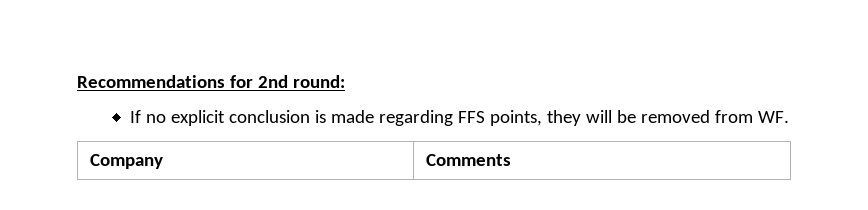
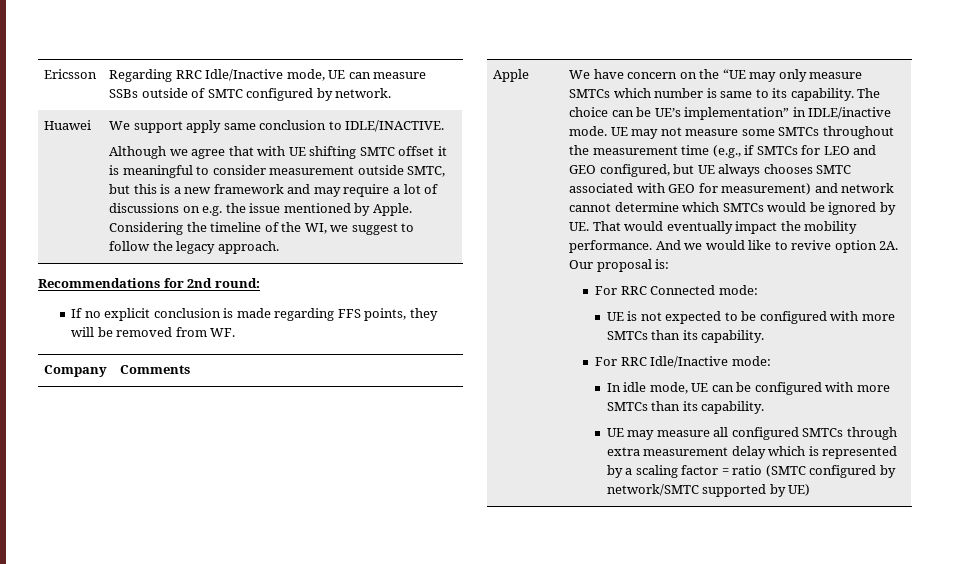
+ Ericsson | Regarding RRC Idle/Inactive mode, UE can measure SSBs outside of SMTC configured by network.
+ Huawei | We support apply same conclusion to IDLE/INACTIVE.
+ Although we agree that with UE shifting SMTC offset it is meaningful to consider measurement outside SMTC, but this is a new framework and may require a lot of discussions on e.g. the issue mentioned by Apple. Considering the timeline of the WI, we suggest to follow the legacy approach.
+ Apple | We have concern on the “UE may only measure SMTCs which number is same to its capability. The choice can be UE’s implementation” in IDLE/inactive mode. UE may not measure some SMTCs throughout the measurement time (e.g., if SMTCs for LEO and GEO configured, but UE always chooses SMTC associated with GEO for measurement) and network cannot determine which SMTCs would be ignored by UE. That would eventually impact the mobility performance. And we would like to revive option 2A. Our proposal is:
+ For RRC Connected mode:
+ UE is not expected to be configured with more SMTCs than its capability.
+ For RRC Idle/Inactive mode:
+ In idle mode, UE can be configured with more SMTCs than its capability.
+ UE may measure all configured SMTCs through extra measurement delay which is represented by a scaling factor = ratio (SMTC configured by network/SMTC supported by UE)

